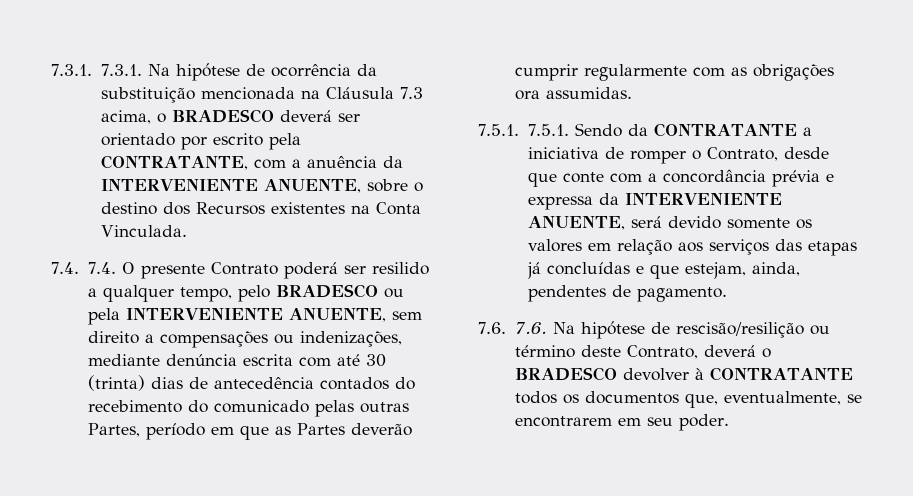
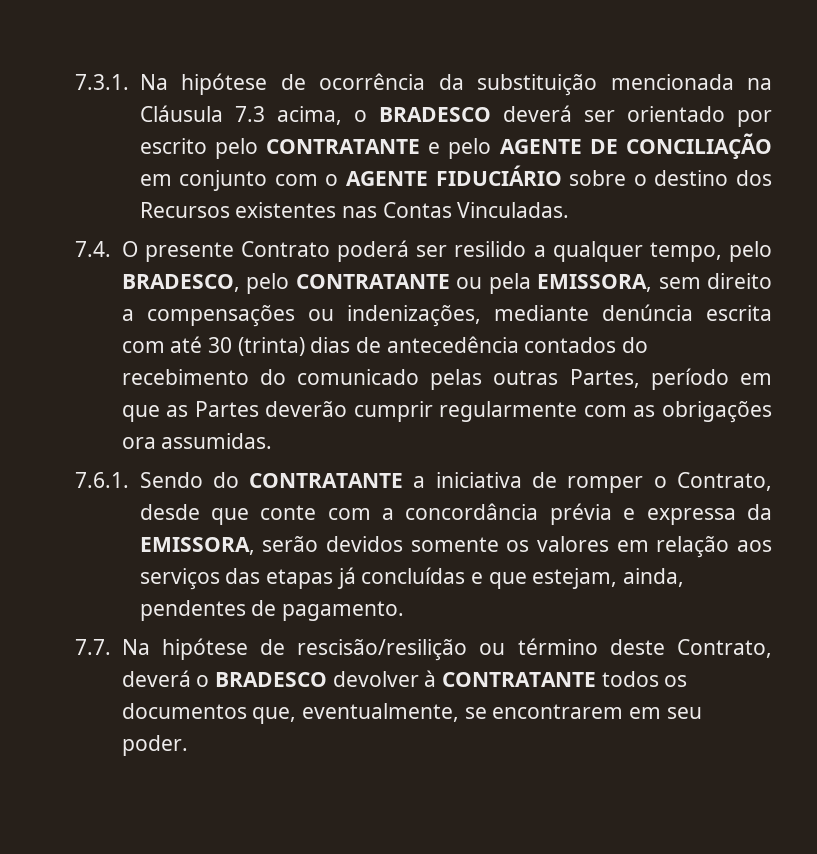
- 7.3.1. 7.3.1. Na hipótese de ocorrência da substituição mencionada na Cláusula 7.3 acima, o BRADESCO deverá ser orientado por escrito pela CONTRATANTE, com a anuência da INTERVENIENTE ANUENTE, sobre o destino dos Recursos existentes na Conta Vinculada.
- 7.4. 7.4. O presente Contrato poderá ser resilido a qualquer tempo, pelo BRADESCO ou pela INTERVENIENTE ANUENTE, sem direito a compensações ou indenizações, mediante denúncia escrita com até 30 (trinta) dias de antecedência contados do recebimento do comunicado pelas outras Partes, período em que as Partes deverão cumprir regularmente com as obrigações ora assumidas.
+ 7.3.1. Na hipótese de ocorrência da substituição mencionada na Cláusula 7.3 acima, o BRADESCO deverá ser orientado por escrito pelo CONTRATANTE e pelo AGENTE DE CONCILIAÇÃO em conjunto com o AGENTE FIDUCIÁRIO sobre o destino dos Recursos existentes nas Contas Vinculadas.
+ 7.4. O presente Contrato poderá ser resilido a qualquer tempo, pelo BRADESCO, pelo CONTRATANTE ou pela EMISSORA, sem direito a compensações ou indenizações, mediante denúncia escrita com até 30 (trinta) dias de antecedência contados do recebimento do comunicado pelas outras Partes, período em que as Partes deverão cumprir regularmente com as obrigações ora assumidas.
- 7.5.1. 7.5.1. Sendo da CONTRATANTE a iniciativa de romper o Contrato, desde que conte com a concordância prévia e expressa da INTERVENIENTE ANUENTE, será devido somente os valores em relação aos serviços das etapas já concluídas e que estejam, ainda, pendentes de pagamento.
+ 7.6.1. Sendo do CONTRATANTE a iniciativa de romper o Contrato, desde que conte com a concordância prévia e expressa da EMISSORA, serão devidos somente os valores em relação aos serviços das etapas já concluídas e que estejam, ainda, pendentes de pagamento.
- 7.6. 7.6. Na hipótese de rescisão/resilição ou término deste Contrato, deverá o BRADESCO devolver à CONTRATANTE todos os documentos que, eventualmente, se encontrarem em seu poder.
+ 7.7. Na hipótese de rescisão/resilição ou término deste Contrato, deverá o BRADESCO devolver à CONTRATANTE todos os documentos que, eventualmente, se encontrarem em seu poder.

